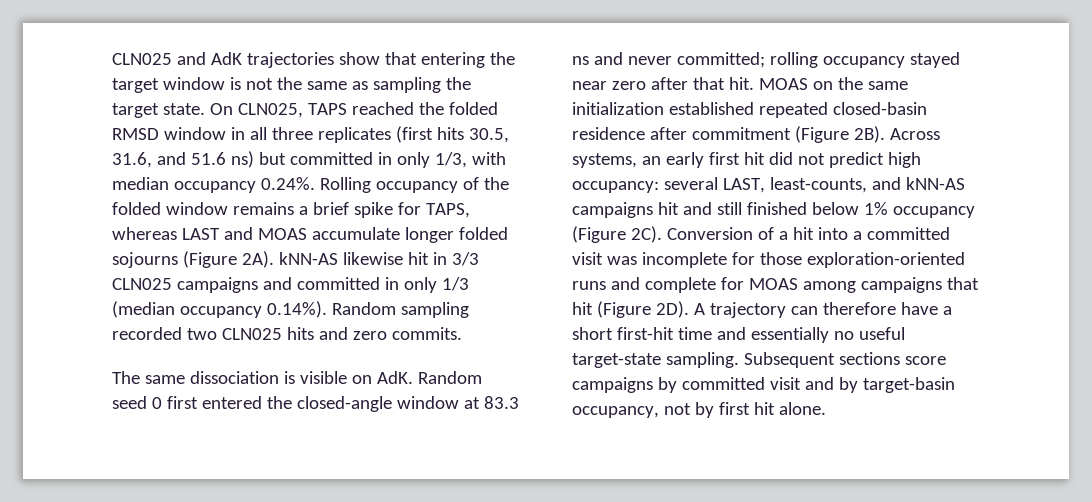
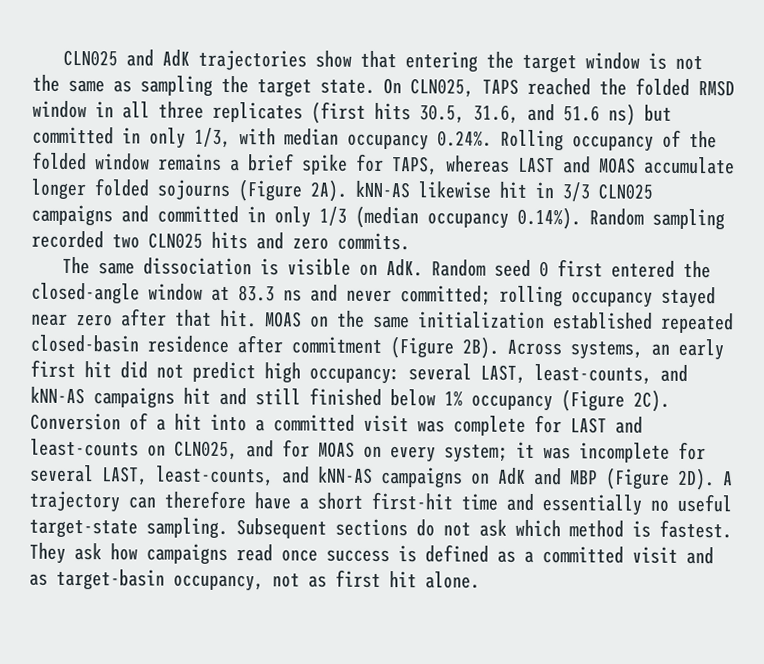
- Conversion of a hit into a committed visit was incomplete for those exploration-oriented runs and complete for MOAS among campaigns that hit (Figure 2D).
+ Conversion of a hit into a committed visit was complete for LAST and least-counts on CLN025, and for MOAS on every system; it was incomplete for several LAST, least-counts, and kNN-AS campaigns on AdK and MBP (Figure 2D).
- Subsequent sections score campaigns by committed visit and by target-basin occupancy, not by first hit alone.
+ Subsequent sections do not ask which method is fastest. They ask how campaigns read once success is defined as a committed visit and as target-basin occupancy, not as first hit alone.

